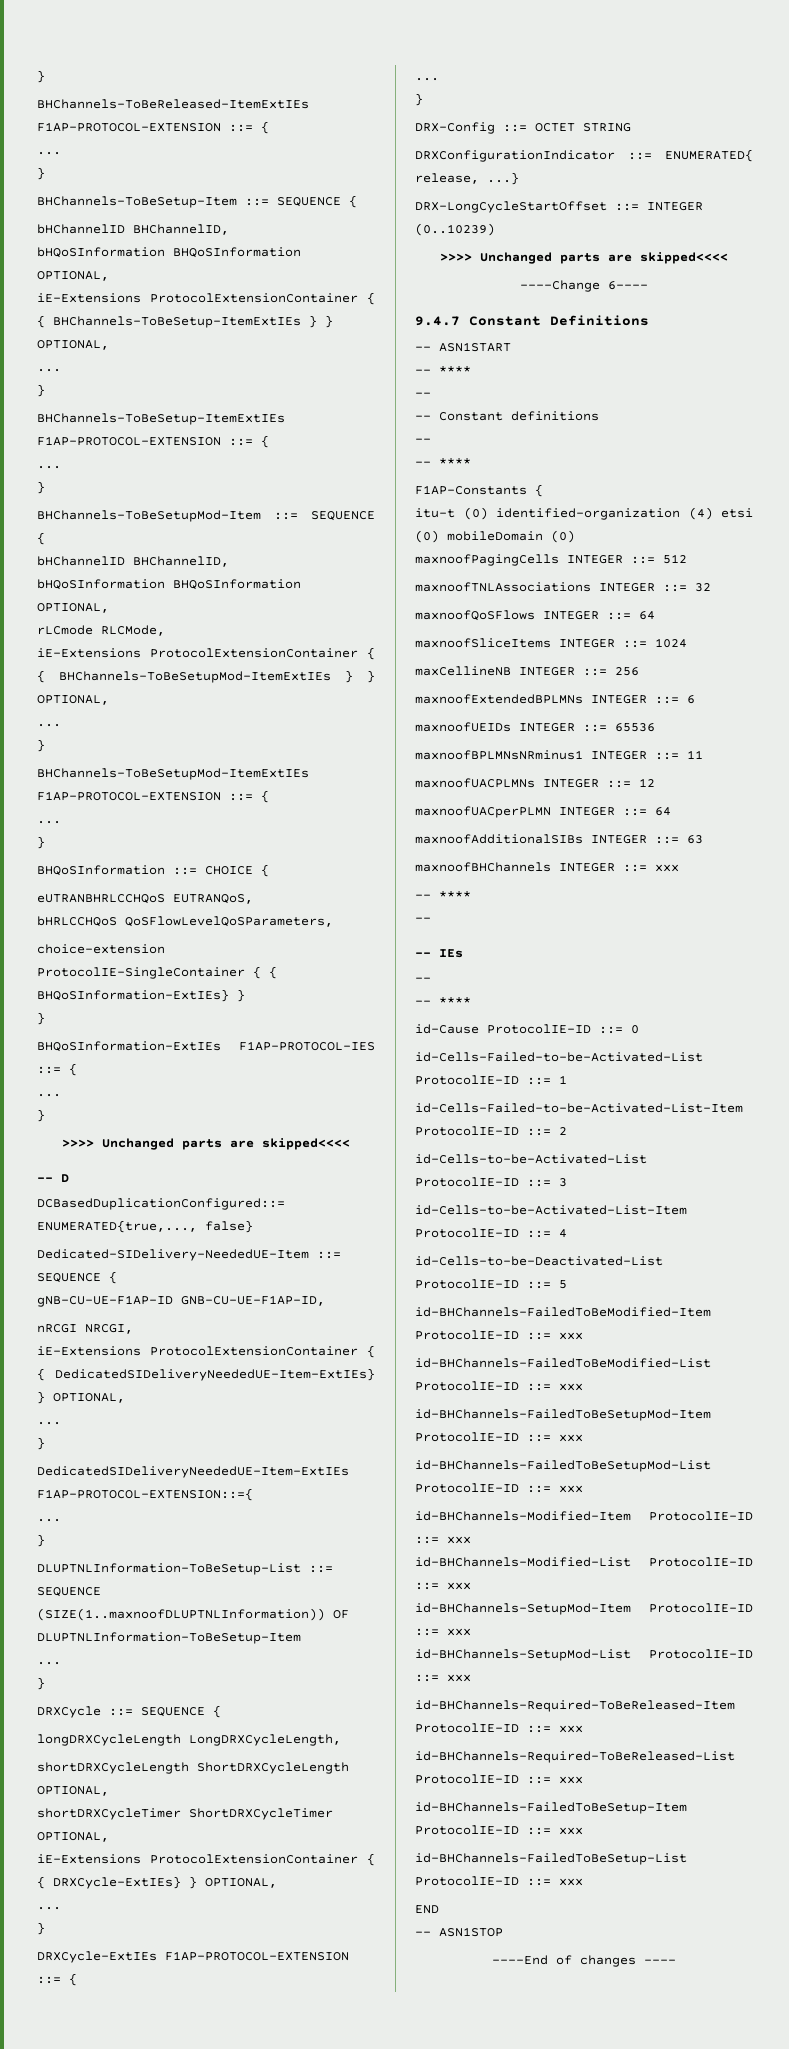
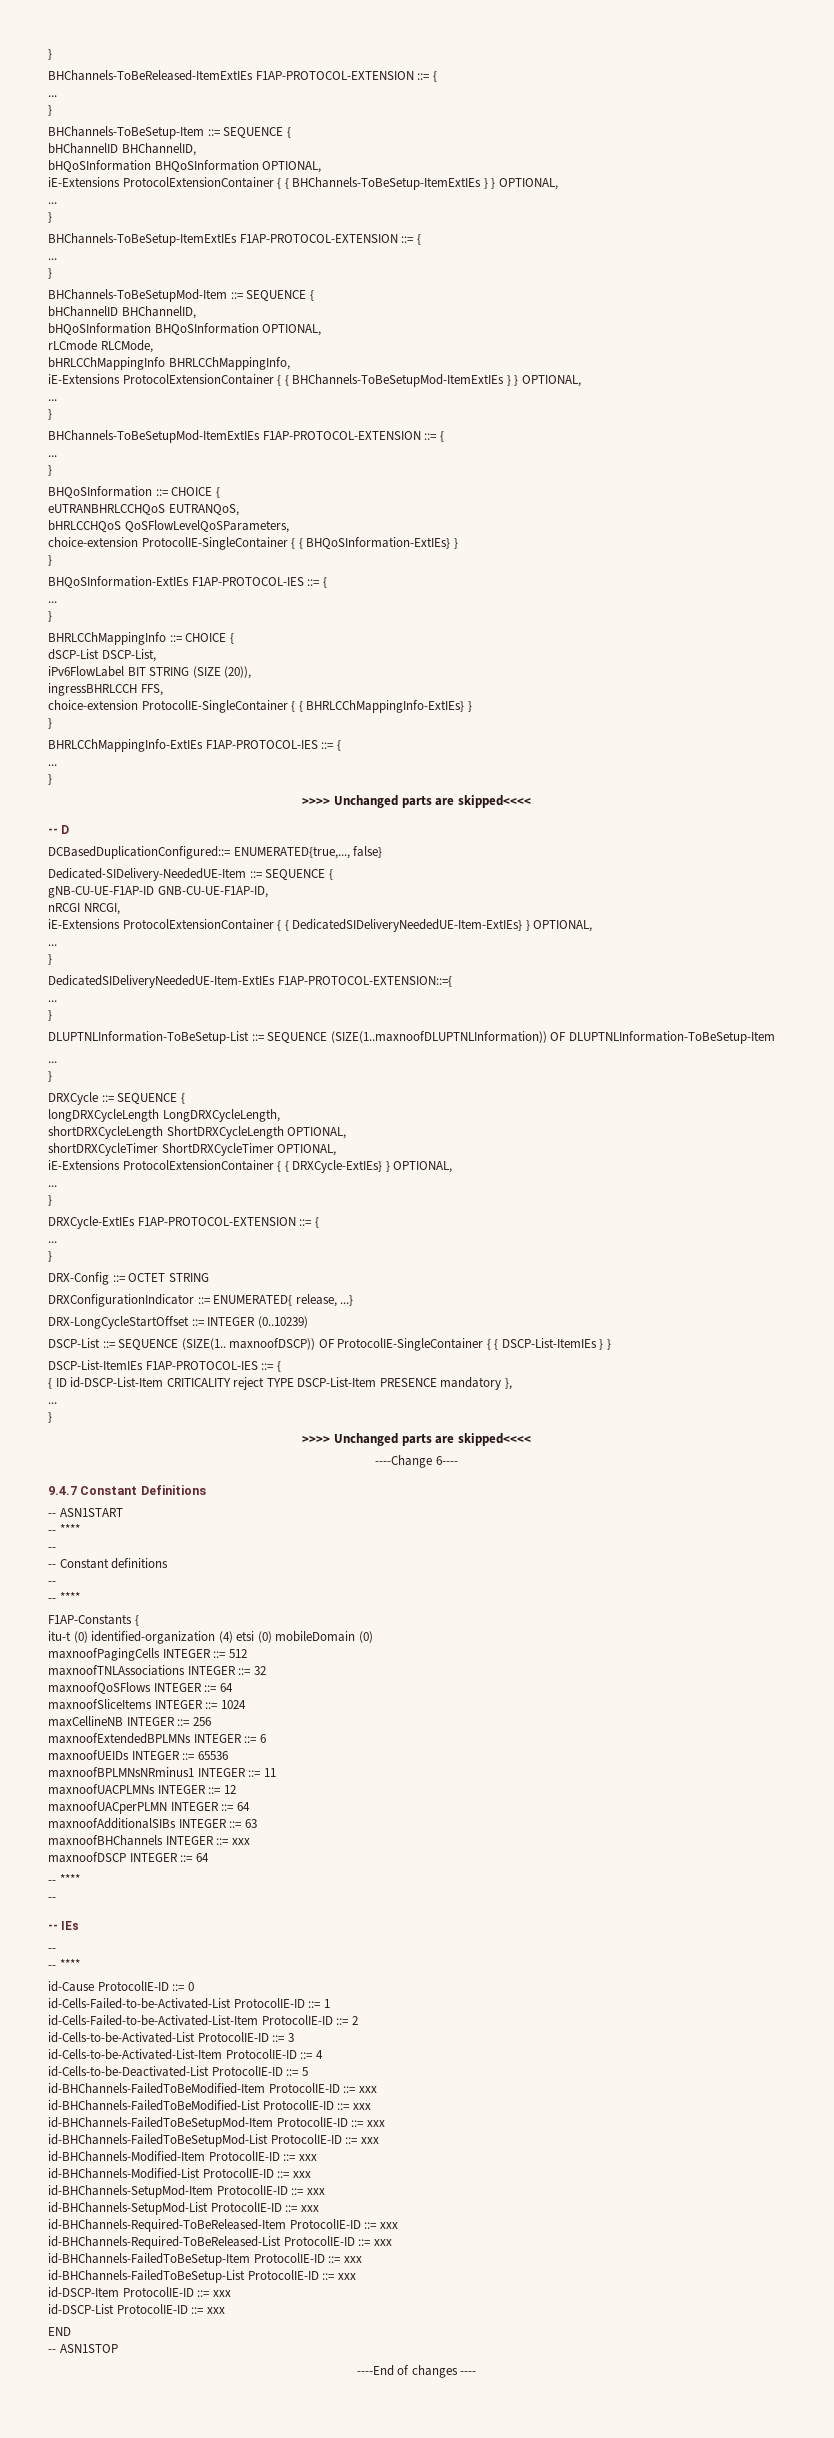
+ bHRLCChMappingInfo BHRLCChMappingInfo,
+ BHRLCChMappingInfo ::= CHOICE {
+ dSCP-List DSCP-List,
+ iPv6FlowLabel BIT STRING (SIZE (20)),
+ ingressBHRLCCH FFS,
+ choice-extension ProtocolIE-SingleContainer { { BHRLCChMappingInfo-ExtIEs} }
+ }
+ BHRLCChMappingInfo-ExtIEs F1AP-PROTOCOL-IES ::= {
+ ...
+ }
+ DSCP-List ::= SEQUENCE (SIZE(1.. maxnoofDSCP)) OF ProtocolIE-SingleContainer { { DSCP-List-ItemIEs } }
+ DSCP-List-ItemIEs F1AP-PROTOCOL-IES ::= {
+ { ID id-DSCP-List-Item CRITICALITY reject TYPE DSCP-List-Item PRESENCE mandatory },
+ ...
+ }
+ maxnoofDSCP INTEGER ::= 64
+ id-DSCP-Item ProtocolIE-ID ::= xxx
+ id-DSCP-List ProtocolIE-ID ::= xxx

